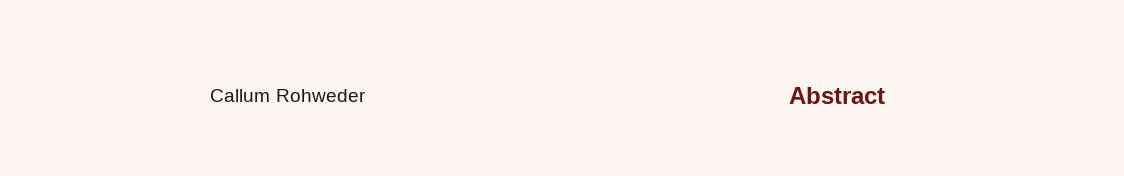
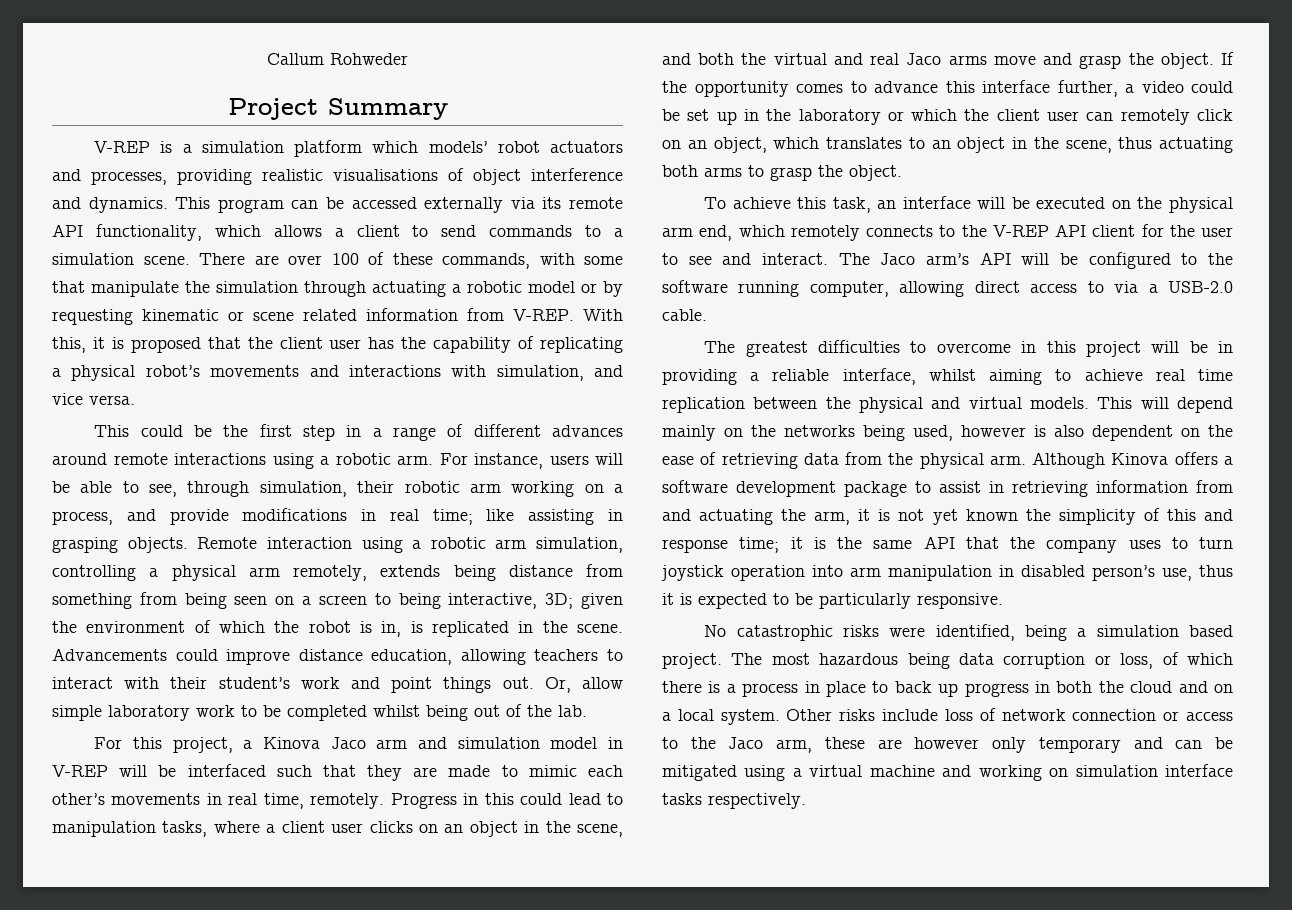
- Abstract
+ Project Summary
+ V-REP is a simulation platform which models’ robot actuators and processes, providing realistic visualisations of object interference and dynamics. This program can be accessed externally via its remote API functionality, which allows a client to send commands to a simulation scene. There are over 100 of these commands, with some that manipulate the simulation through actuating a robotic model or by requesting kinematic or scene related information from V-REP. With this, it is proposed that the client user has the capability of replicating a physical robot’s movements and interactions with simulation, and vice versa.
+ This could be the first step in a range of different advances around remote interactions using a robotic arm. For instance, users will be able to see, through simulation, their robotic arm working on a process, and provide modifications in real time; like assisting in grasping objects. Remote interaction using a robotic arm simulation, controlling a physical arm remotely, extends being distance from something from being seen on a screen to being interactive, 3D; given the environment of which the robot is in, is replicated in the scene. Advancements could improve distance education, allowing teachers to interact with their student’s work and point things out. Or, allow simple laboratory work to be completed whilst being out of the lab.
+ For this project, a Kinova Jaco arm and simulation model in V-REP will be interfaced such that they are made to mimic each other’s movements in real time, remotely. Progress in this could lead to manipulation tasks, where a client user clicks on an object in the scene, and both the virtual and real Jaco arms move and grasp the object. If the opportunity comes to advance this interface further, a video could be set up in the laboratory or which the client user can remotely click on an object, which translates to an object in the scene, thus actuating both arms to grasp the object.
+ To achieve this task, an interface will be executed on the physical arm end, which remotely connects to the V-REP API client for the user to see and interact. The Jaco arm’s API will be configured to the software running computer, allowing direct access to via a USB-2.0 cable.
+ The greatest difficulties to overcome in this project will be in providing a reliable interface, whilst aiming to achieve real time replication between the physical and virtual models. This will depend mainly on the networks being used, however is also dependent on the ease of retrieving data from the physical arm. Although Kinova offers a software development package to assist in retrieving information from and actuating the arm, it is not yet known the simplicity of this and response time; it is the same API that the company uses to turn joystick operation into arm manipulation in disabled person’s use, thus it is expected to be particularly responsive.
+ No catastrophic risks were identified, being a simulation based project. The most hazardous being data corruption or loss, of which there is a process in place to back up progress in both the cloud and on a local system. Other risks include loss of network connection or access to the Jaco arm, these are however only temporary and can be mitigated using a virtual machine and working on simulation interface tasks respectively.

